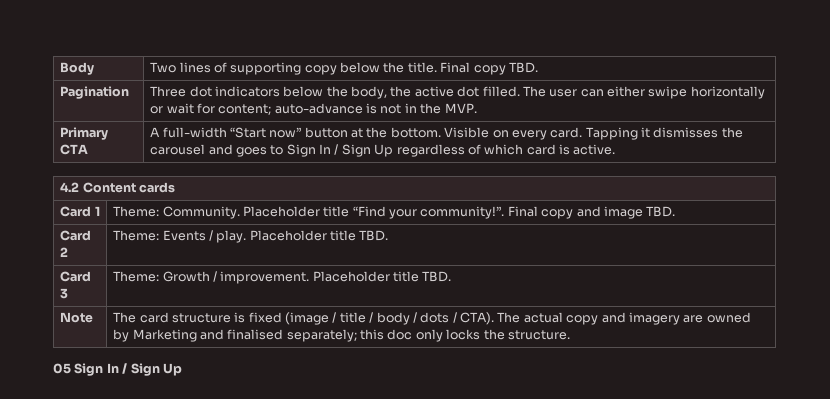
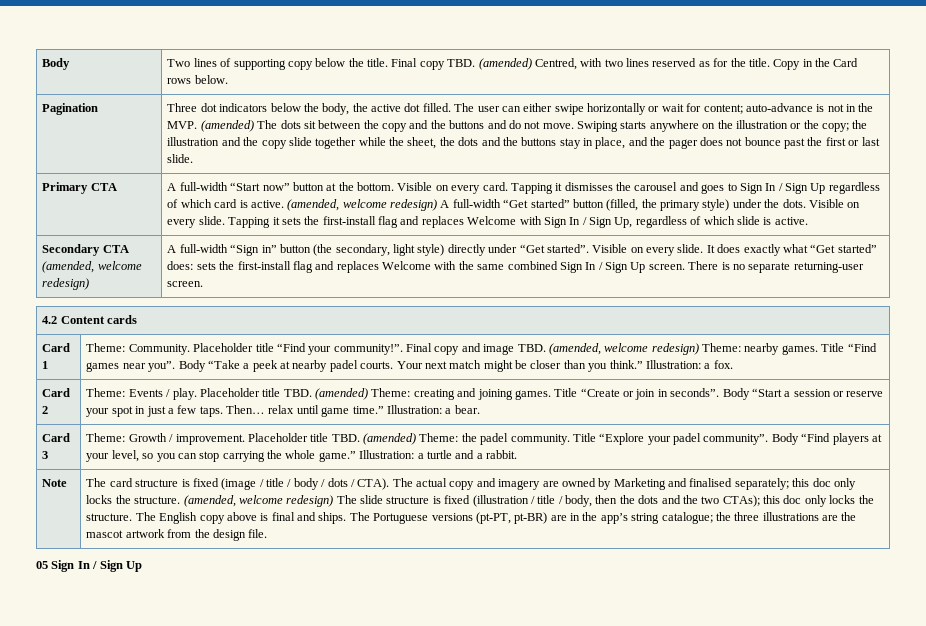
- Body | Two lines of supporting copy below the title. Final copy TBD.
+ Body | Two lines of supporting copy below the title. Final copy TBD. (amended) Centred, with two lines reserved as for the title. Copy in the Card rows below.
- The user can either swipe horizontally or wait for content; auto-advance is not in the MVP.
+ The user can either swipe horizontally or wait for content; auto-advance is not in the MVP. (amended) The dots sit between the copy and the buttons and do not move. Swiping starts anywhere on the illustration or the copy; the illustration and the copy slide together while the sheet, the dots and the buttons stay in place, and the pager does not bounce past the first or last slide.
+ (amended, welcome redesign) A full-width “Get started” button (filled, the primary style) under the dots. Visible on every slide. Tapping it sets the first-install flag and replaces Welcome with Sign In / Sign Up, regardless of which slide is active.
+ Secondary CTA (amended, welcome redesign) | A full-width “Sign in” button (the secondary, light style) directly under “Get started”. Visible on every slide. It does exactly what “Get started” does: sets the first-install flag and replaces Welcome with the same combined Sign In / Sign Up screen. There is no separate returning-user screen.
- Final copy and image TBD.
+ Final copy and image TBD. (amended, welcome redesign) Theme: nearby games. Title “Find games near you”. Body “Take a peek at nearby padel courts. Your next match might be closer than you think.” Illustration: a fox.
- Theme: Events / play. Placeholder title TBD.
+ Theme: Events / play. Placeholder title TBD. (amended) Theme: creating and joining games. Title “Create or join in seconds”. Body “Start a session or reserve your spot in just a few taps. Then… relax until game time.” Illustration: a bear.
- Card 3 | Theme: Growth / improvement. Placeholder title TBD.
+ Card 3 | Theme: Growth / improvement. Placeholder title TBD. (amended) Theme: the padel community. Title “Explore your padel community”. Body “Find players at your level, so you can stop carrying the whole game.” Illustration: a turtle and a rabbit.
+ (amended, welcome redesign) The slide structure is fixed (illustration / title / body, then the dots and the two CTAs); this doc only locks the structure. The English copy above is final and ships. The Portuguese versions (pt-PT, pt-BR) are in the app’s string catalogue; the three illustrations are the mascot artwork from the design file.

